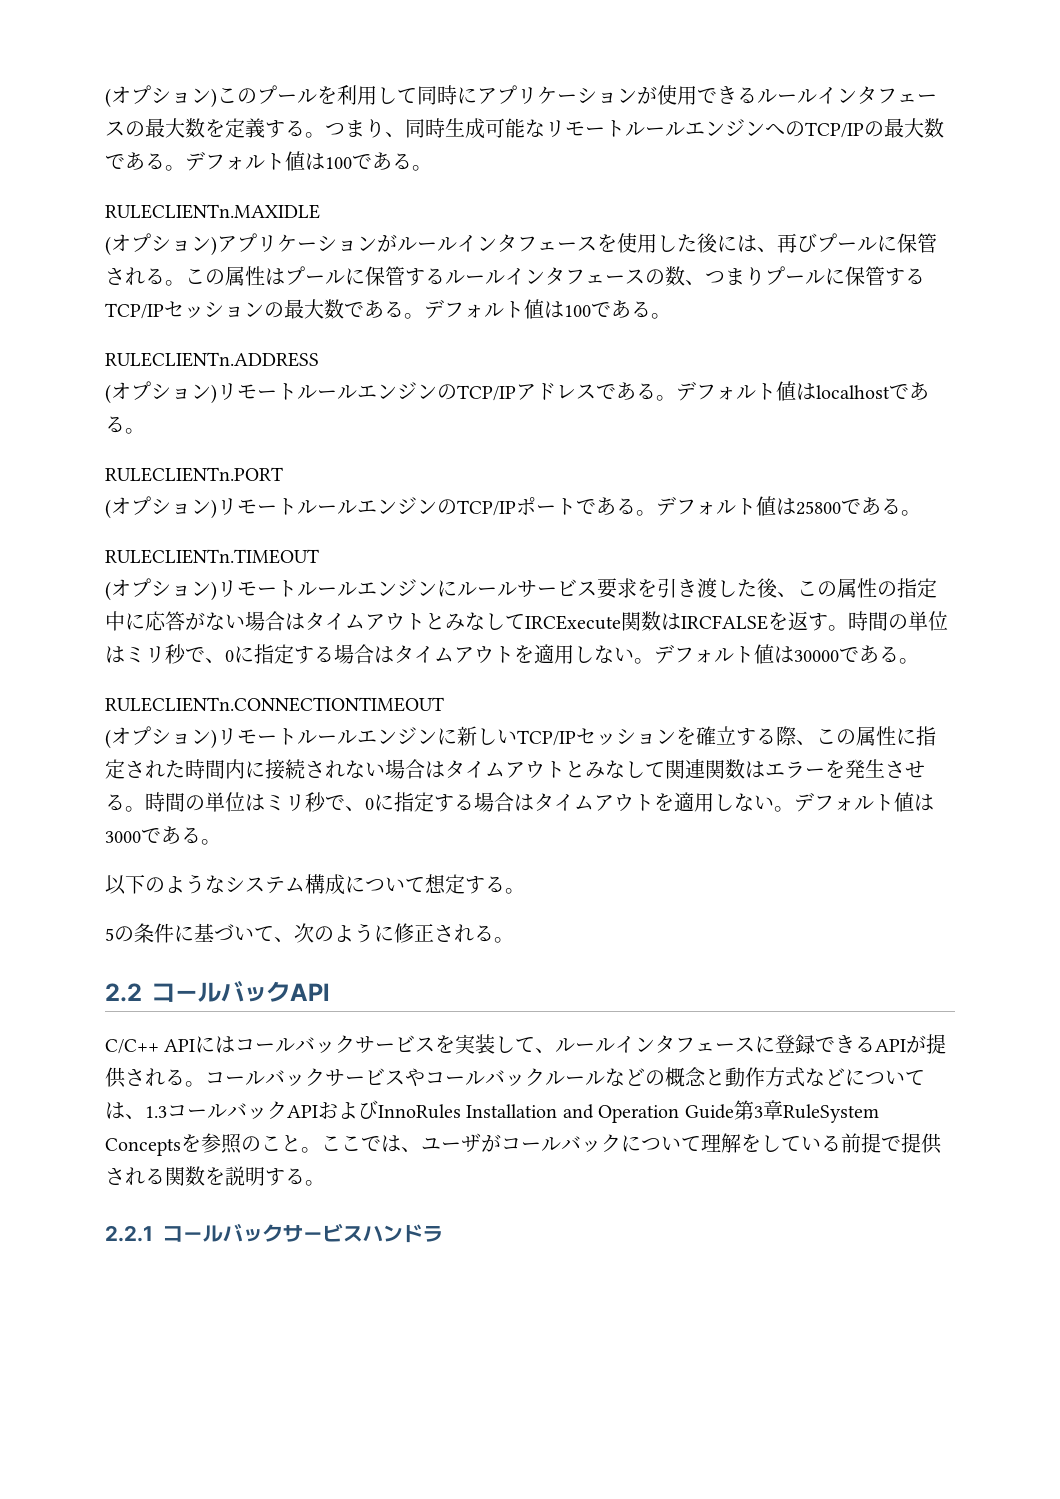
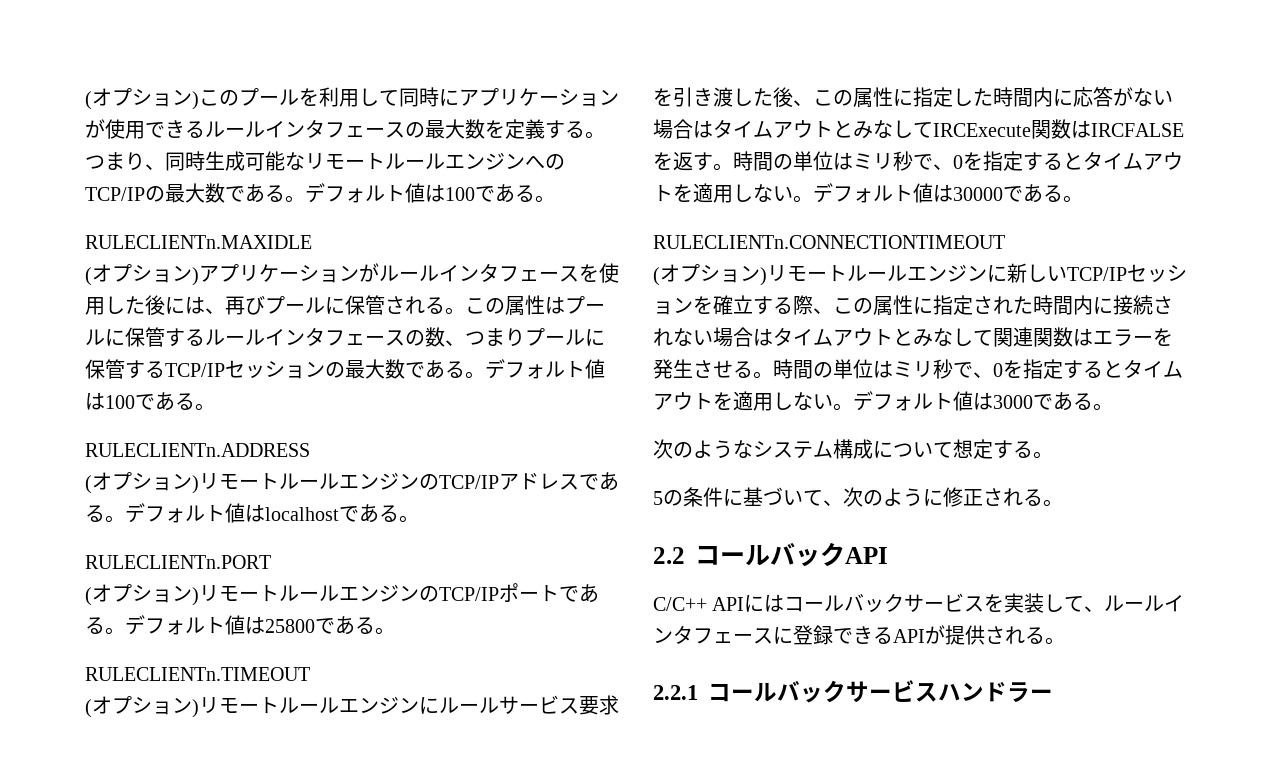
- (オプション)リモートルールエンジンにルールサービス要求を引き渡した後、この属性の指定中に応答がない場合はタイムアウトとみなしてIRCExecute関数はIRCFALSEを返す。時間の単位はミリ秒で、0に指定する場合はタイムアウトを適用しない。
+ (オプション)リモートルールエンジンにルールサービス要求を引き渡した後、この属性に指定した時間内に応答がない場合はタイムアウトとみなしてIRCExecute関数はIRCFALSEを返す。時間の単位はミリ秒で、0を指定するとタイムアウトを適用しない。
- (オプション)リモートルールエンジンに新しいTCP/IPセッションを確立する際、この属性に指定された時間内に接続されない場合はタイムアウトとみなして関連関数はエラーを発生させる。時間の単位はミリ秒で、0に指定する場合はタイムアウトを適用しない。
+ (オプション)リモートルールエンジンに新しいTCP/IPセッションを確立する際、この属性に指定された時間内に接続されない場合はタイムアウトとみなして関連関数はエラーを発生させる。時間の単位はミリ秒で、0を指定するとタイムアウトを適用しない。
- 以下のようなシステム構成について想定する。
+ 次のようなシステム構成について想定する。
- コールバックサービスやコールバックルールなどの概念と動作方式などについては、1.3コールバックAPIおよびInnoRules Installation and Operation Guide第3章RuleSystem Conceptsを参照のこと。ここでは、ユーザがコールバックについて理解をしている前提で提供される関数を説明する。
- 2.2.1コールバックサービスハンドラ
+ 2.2.1コールバックサービスハンドラー

